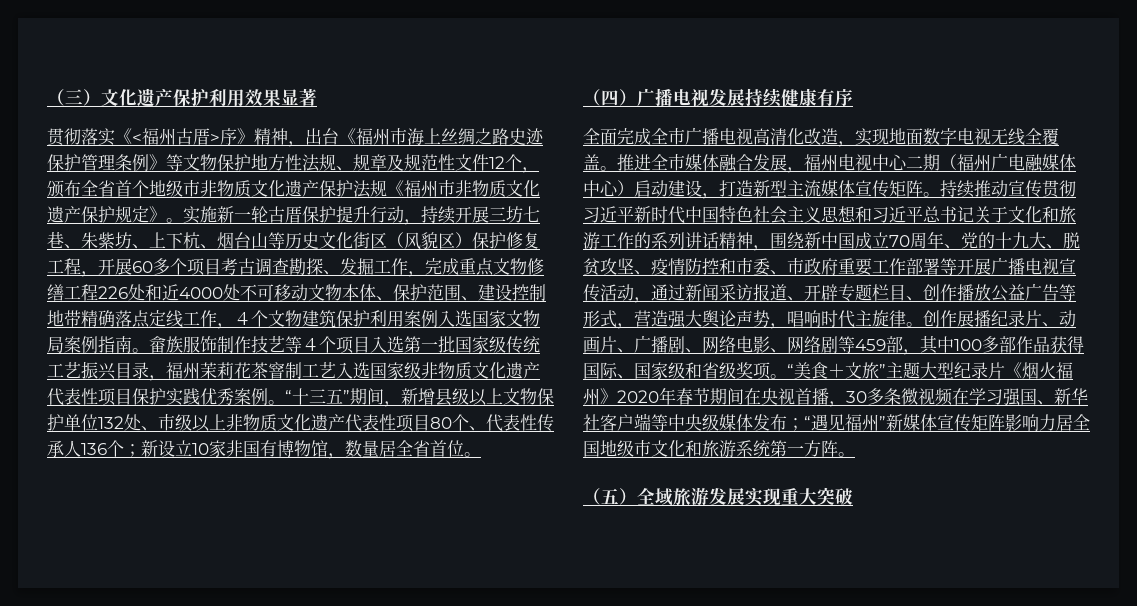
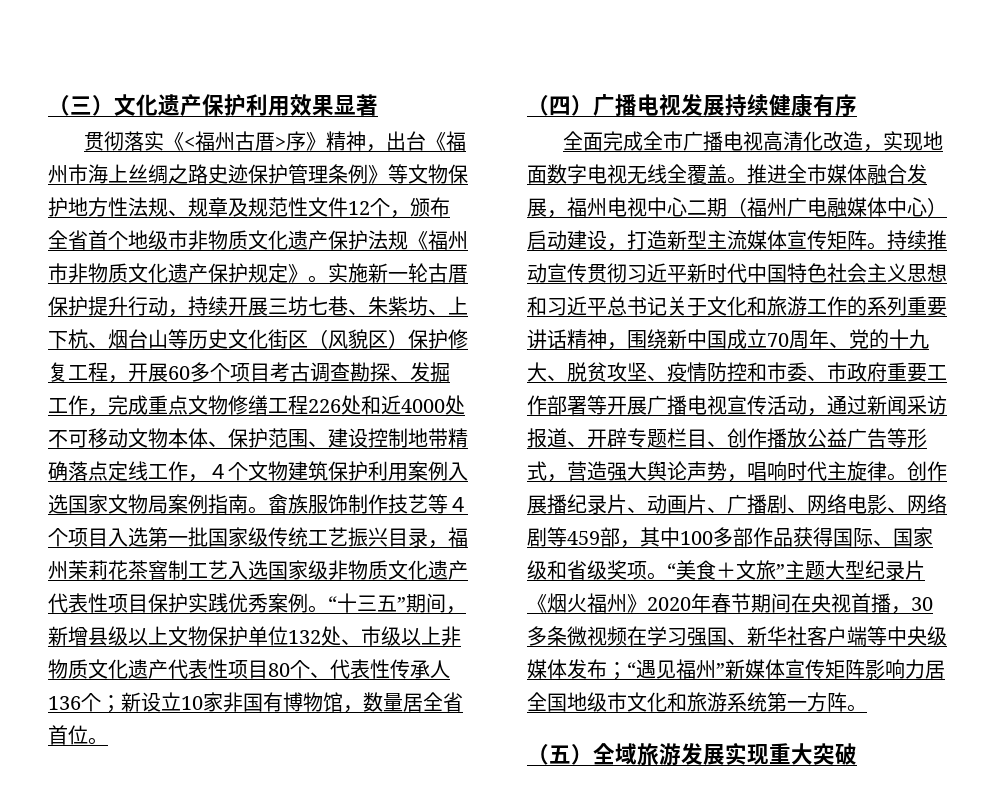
- 持续推动宣传贯彻习近平新时代中国特色社会主义思想和习近平总书记关于文化和旅游工作的系列讲话精神，围绕新中国成立70周年、党的十九大、脱贫攻坚、疫情防控和市委、市政府重要工作部署等开展广播电视宣传活动，通过新闻采访报道、开辟专题栏目、创作播放公益广告等形式，营造强大舆论声势，唱响时代主旋律。
+ 持续推动宣传贯彻习近平新时代中国特色社会主义思想和习近平总书记关于文化和旅游工作的系列重要讲话精神，围绕新中国成立70周年、党的十九大、脱贫攻坚、疫情防控和市委、市政府重要工作部署等开展广播电视宣传活动，通过新闻采访报道、开辟专题栏目、创作播放公益广告等形式，营造强大舆论声势，唱响时代主旋律。

